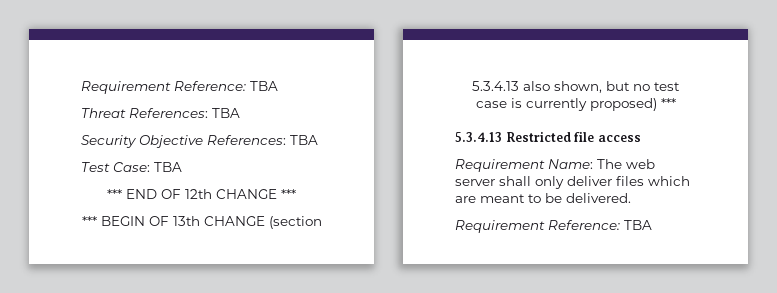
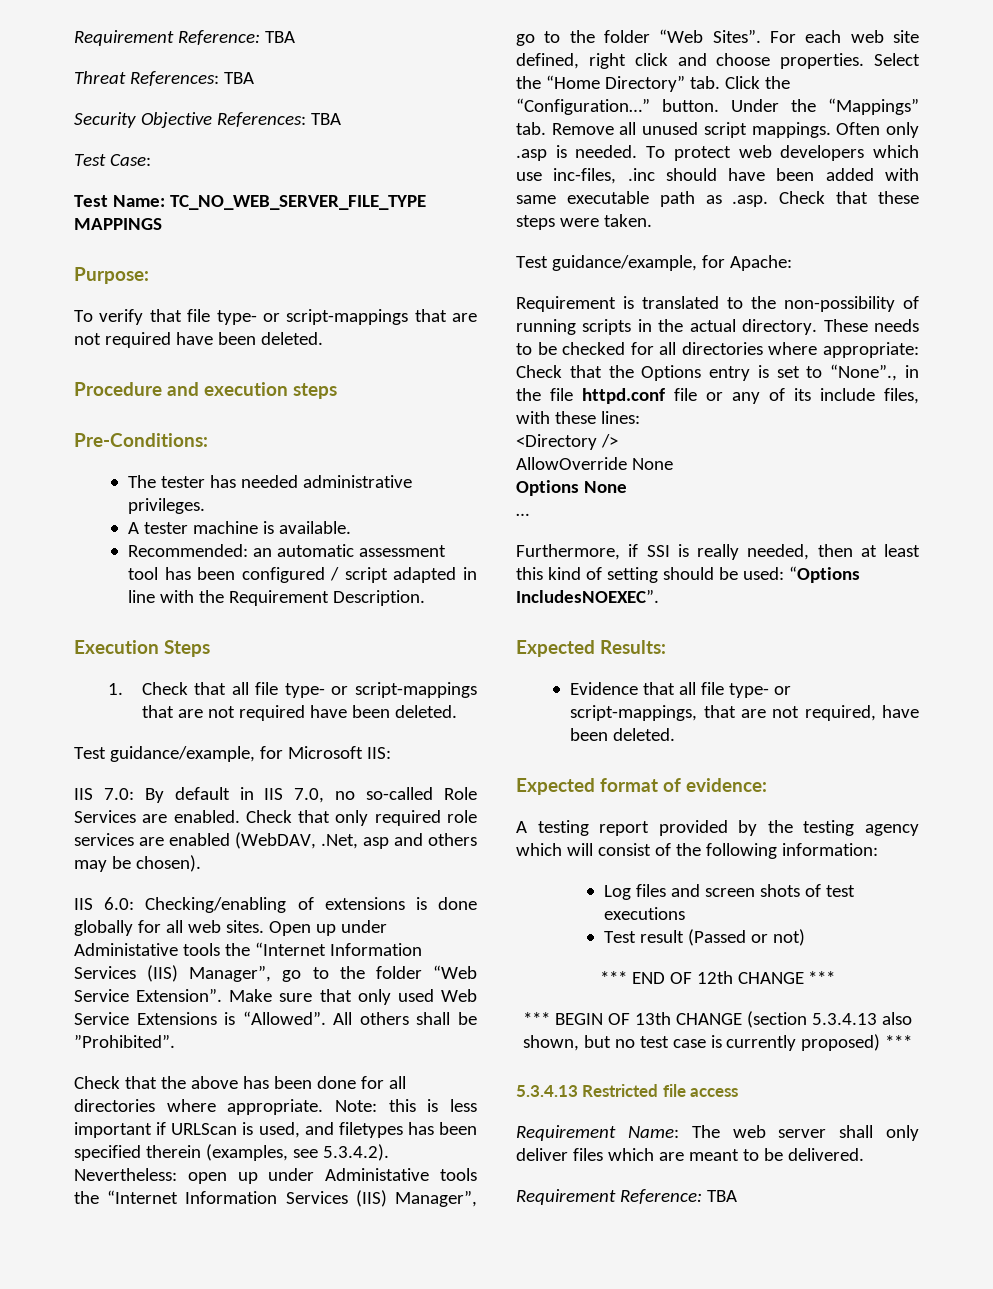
- Test Case: TBA
+ Test Case:
+ Test Name: TC_NO_WEB_SERVER_FILE_TYPE MAPPINGS
+ Purpose:
+ To verify that file type- or script-mappings that are not required have been deleted.
+ Procedure and execution steps
+ Pre-Conditions:
+ The tester has needed administrative privileges.
+ A tester machine is available.
+ Recommended: an automatic assessment tool has been configured / script adapted in line with the Requirement Description.
+ Execution Steps
+ 1. Check that all file type- or script-mappings that are not required have been deleted.
+ Test guidance/example, for Microsoft IIS:
+ IIS 7.0: By default in IIS 7.0, no so-called Role Services are enabled. Check that only required role services are enabled (WebDAV, .Net, asp and others may be chosen).
+ IIS 6.0: Checking/enabling of extensions is done globally for all web sites. Open up under Administative tools the “Internet Information Services (IIS) Manager”, go to the folder “Web Service Extension”. Make sure that only used Web Service Extensions is “Allowed”. All others shall be ”Prohibited”.
+ Check that the above has been done for all directories where appropriate. Note: this is less important if URLScan is used, and filetypes has been specified therein (examples, see 5.3.4.2). Nevertheless: open up under Administative tools the “Internet Information Services (IIS) Manager”, go to the folder “Web Sites”. For each web site defined, right click and choose properties. Select the “Home Directory” tab. Click the “Configuration…” button. Under the “Mappings” tab. Remove all unused script mappings. Often only .asp is needed. To protect web developers which use inc-files, .inc should have been added with same executable path as .asp. Check that these steps were taken.
+ Test guidance/example, for Apache:
+ Requirement is translated to the non-possibility of running scripts in the actual directory. These needs to be checked for all directories where appropriate: Check that the Options entry is set to “None”., in the file httpd.conf file or any of its include files, with these lines:
+ <Directory />
+ AllowOverride None
+ Options None
+ …
+ Furthermore, if SSI is really needed, then at least this kind of setting should be used: “Options IncludesNOEXEC”.
+ Expected Results:
+ Evidence that all file type- or script-mappings, that are not required, have been deleted.
+ Expected format of evidence:
+ A testing report provided by the testing agency which will consist of the following information:
+ Log files and screen shots of test executions
+ Test result (Passed or not)

